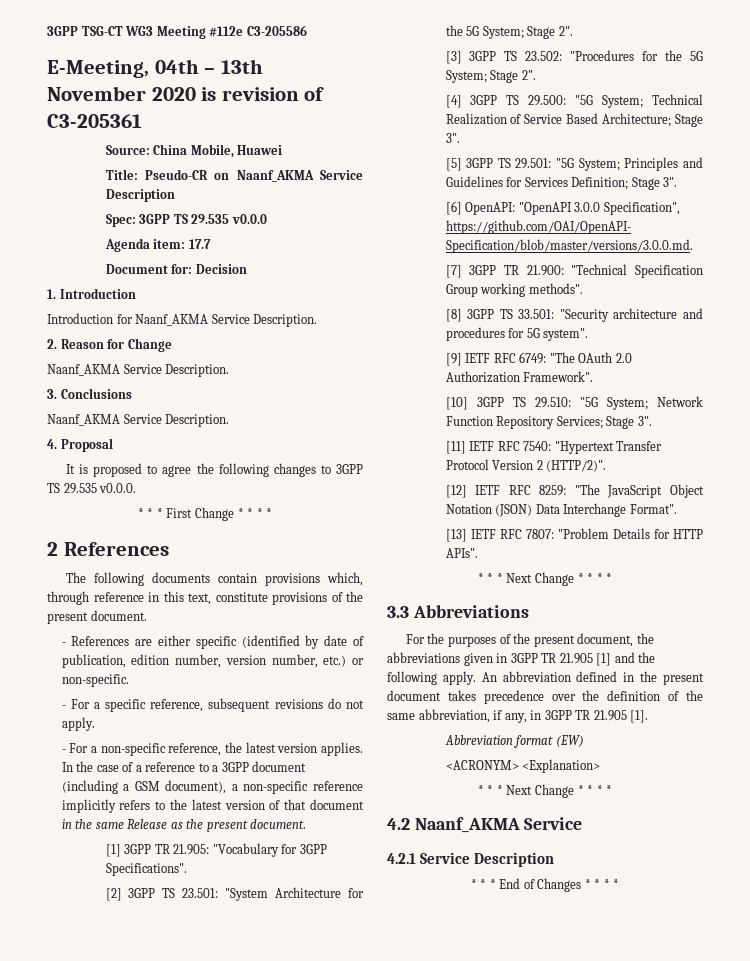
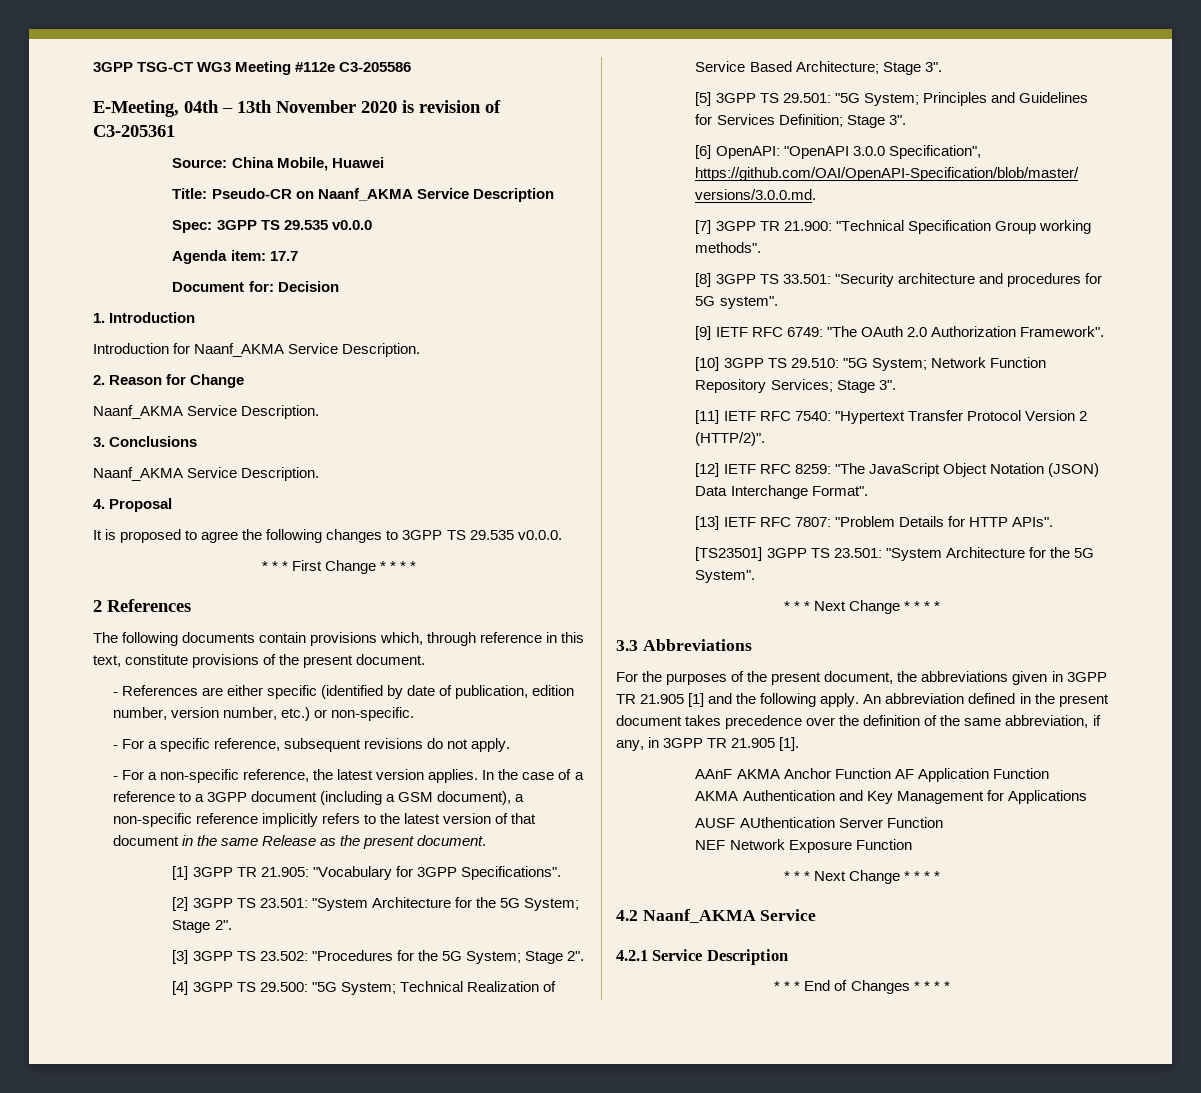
+ [TS23501] 3GPP TS 23.501: "System Architecture for the 5G System".
- Abbreviation format (EW)
- <ACRONYM> <Explanation>
+ AAnF AKMA Anchor Function AF Application Function
+ AKMA Authentication and Key Management for Applications
+ AUSF AUthentication Server Function
+ NEF Network Exposure Function

